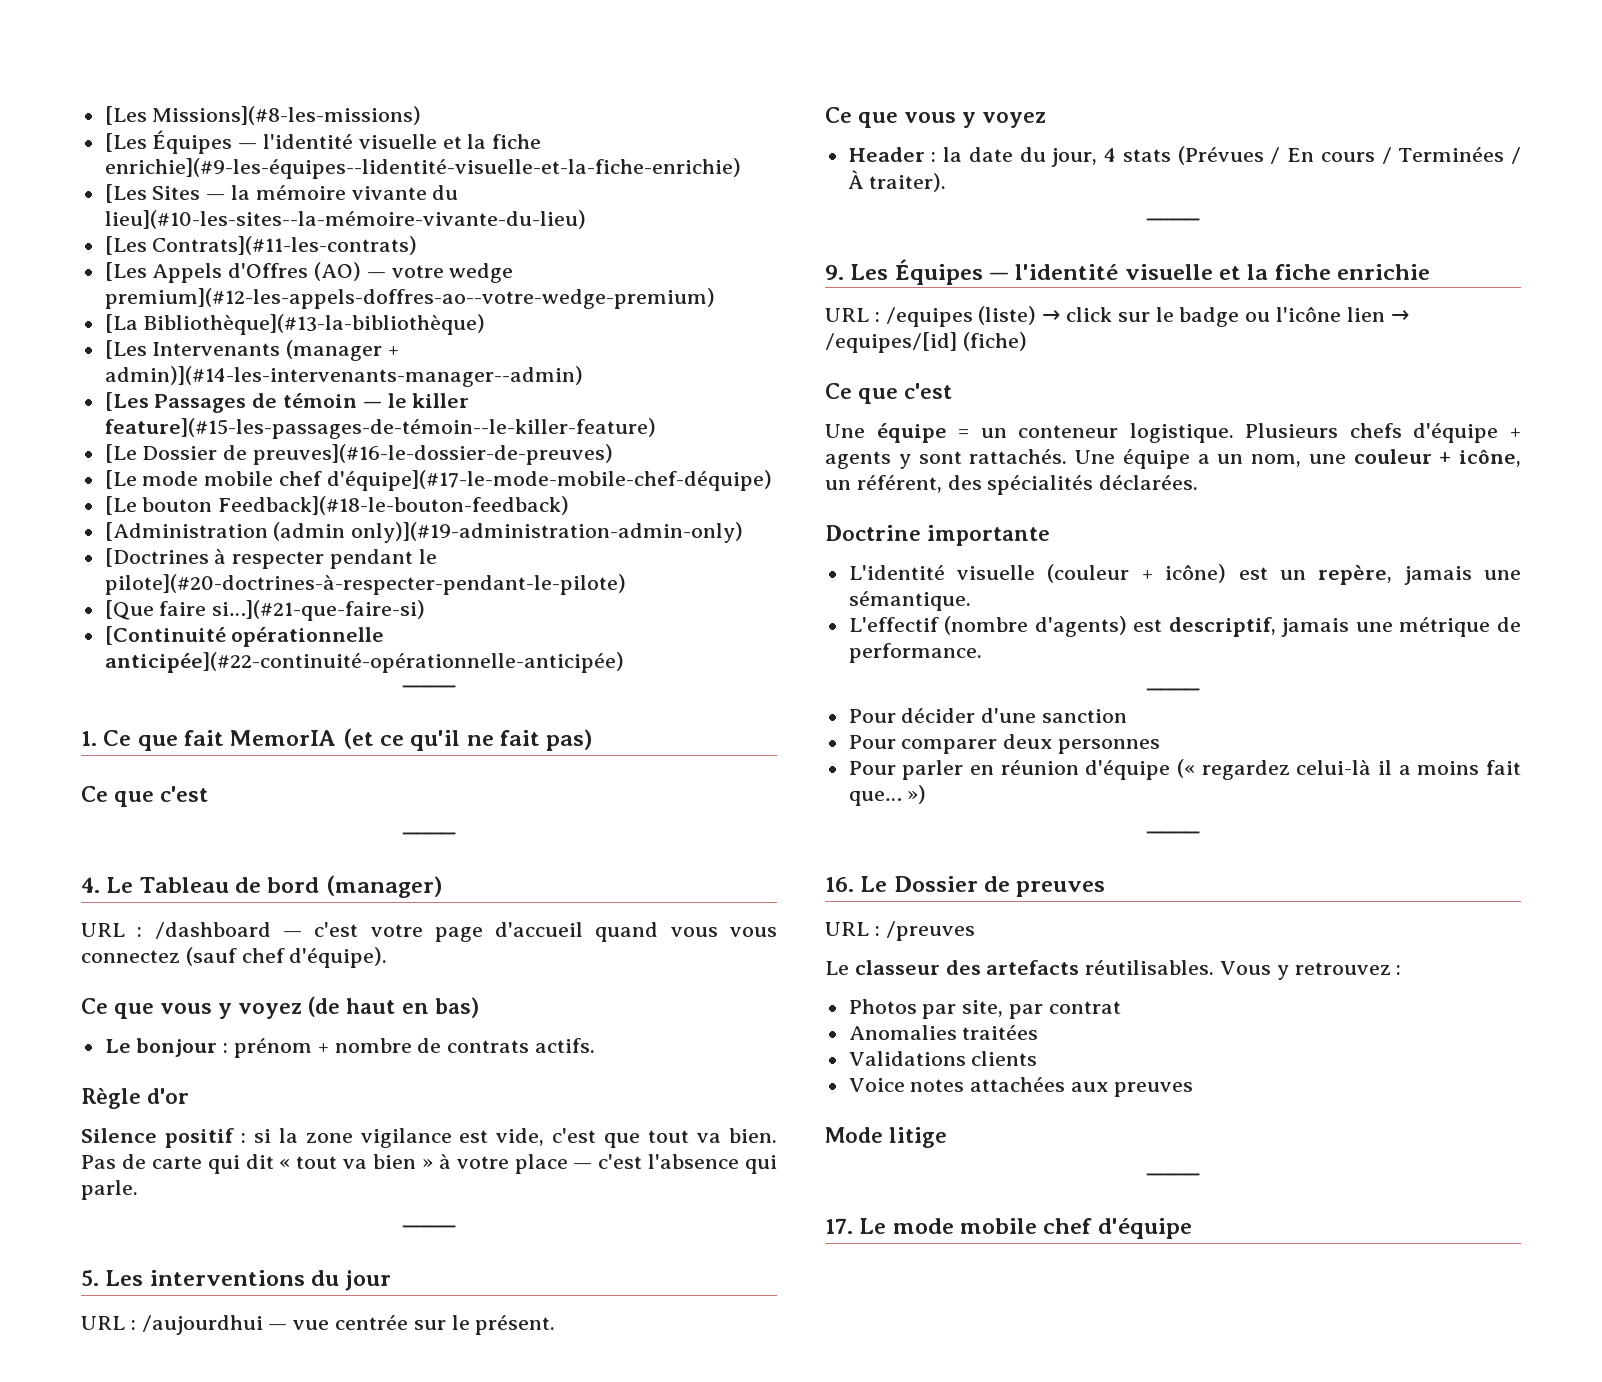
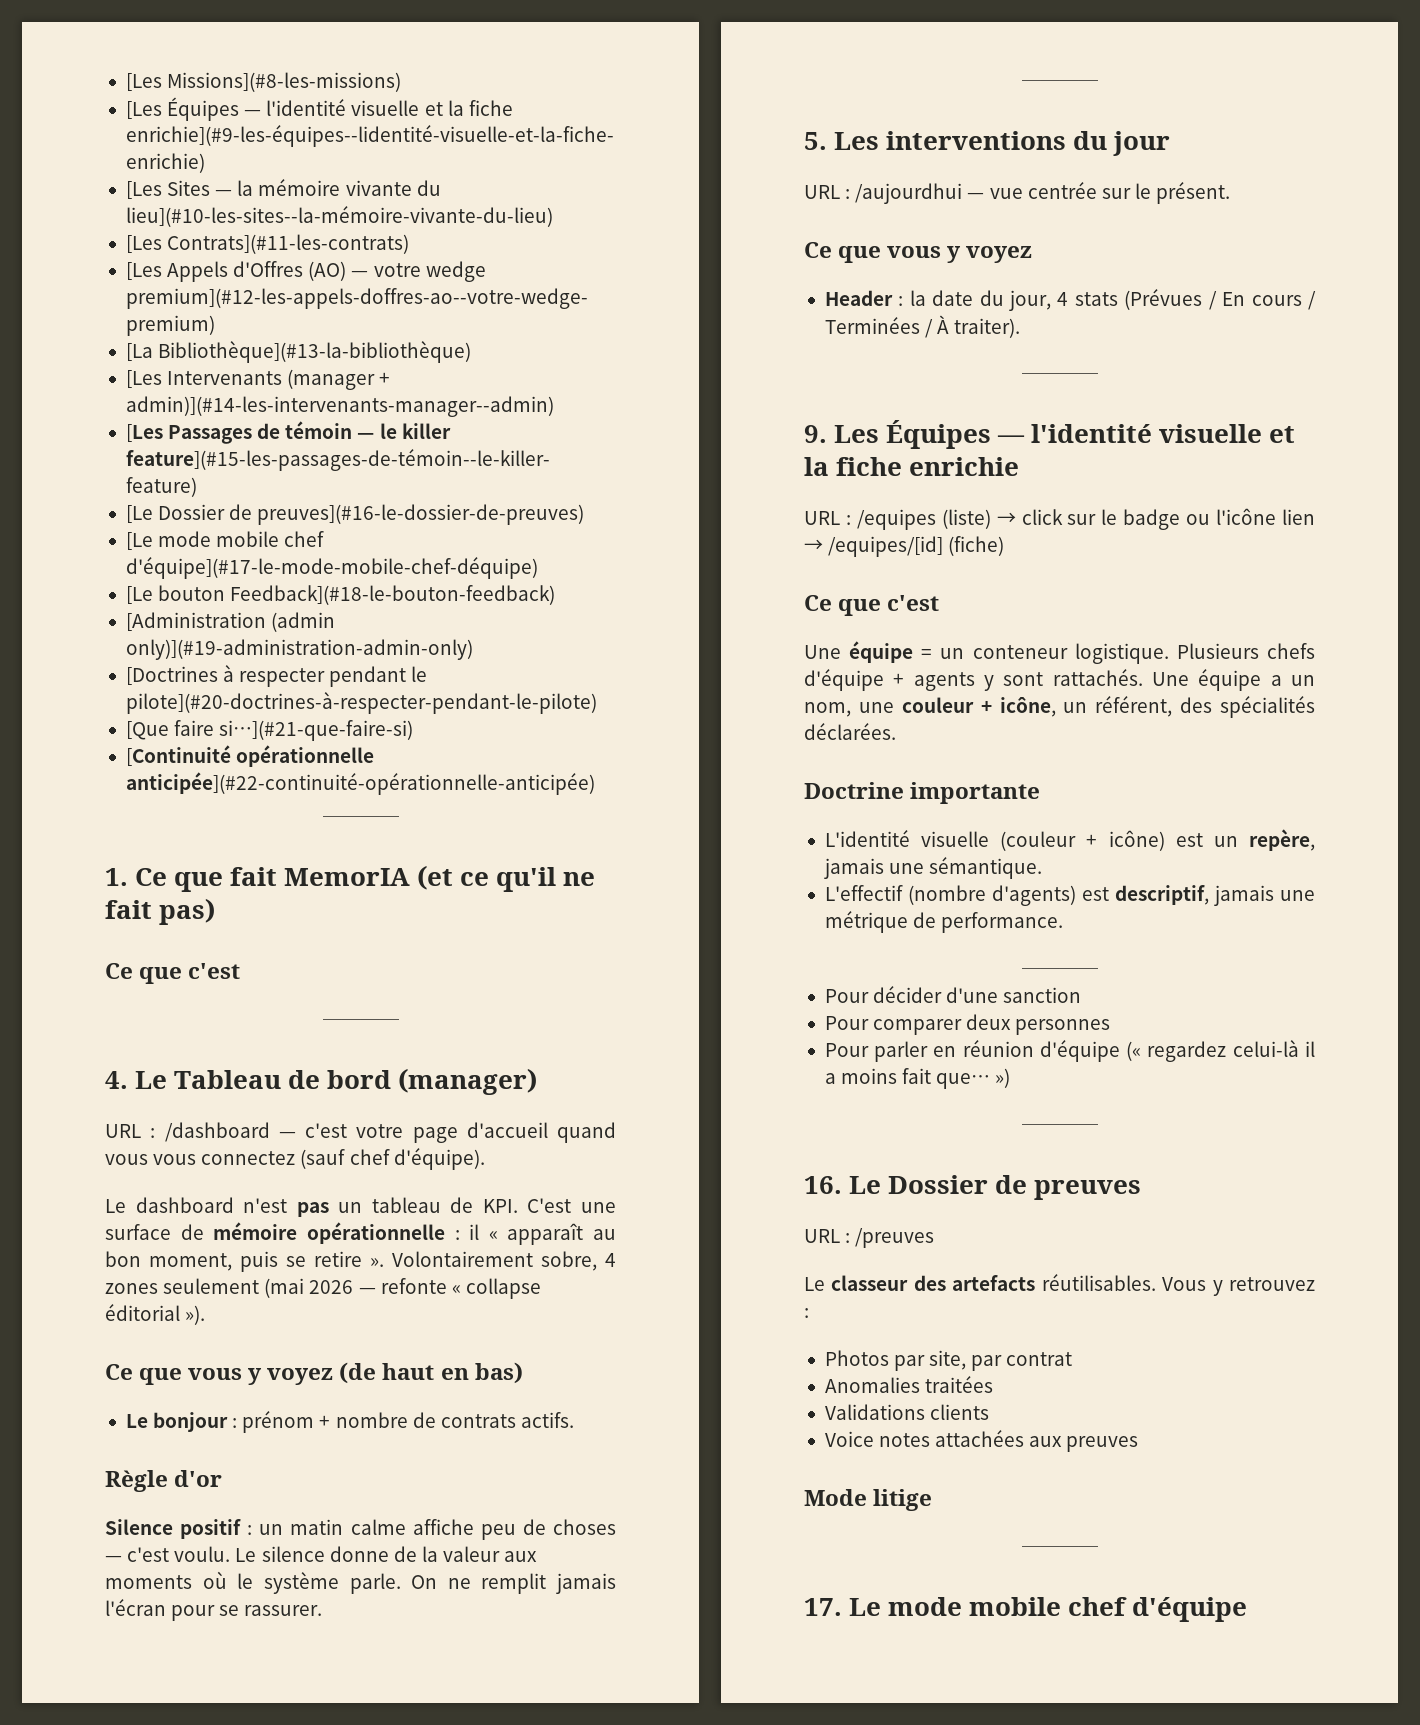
+ Le dashboard n'est pas un tableau de KPI. C'est une surface de mémoire opérationnelle : il « apparaît au bon moment, puis se retire ». Volontairement sobre, 4 zones seulement (mai 2026 — refonte « collapse éditorial »).
- Silence positif : si la zone vigilance est vide, c'est que tout va bien. Pas de carte qui dit « tout va bien » à votre place — c'est l'absence qui parle.
+ Silence positif : un matin calme affiche peu de choses — c'est voulu. Le silence donne de la valeur aux moments où le système parle. On ne remplit jamais l'écran pour se rassurer.

